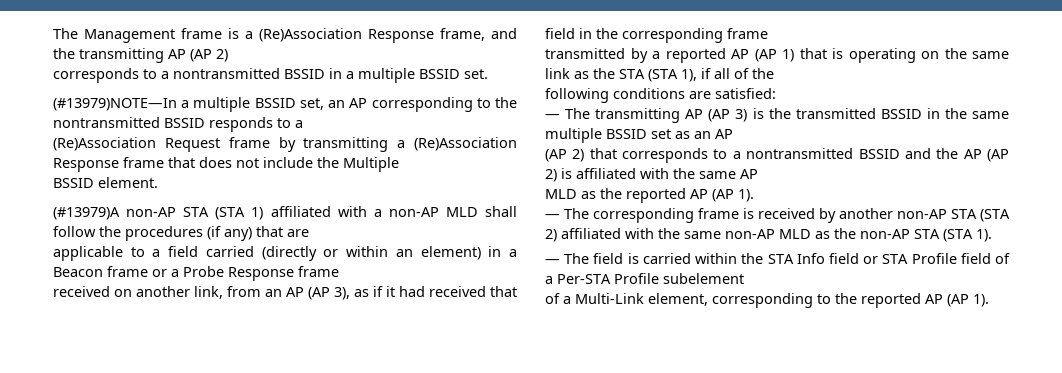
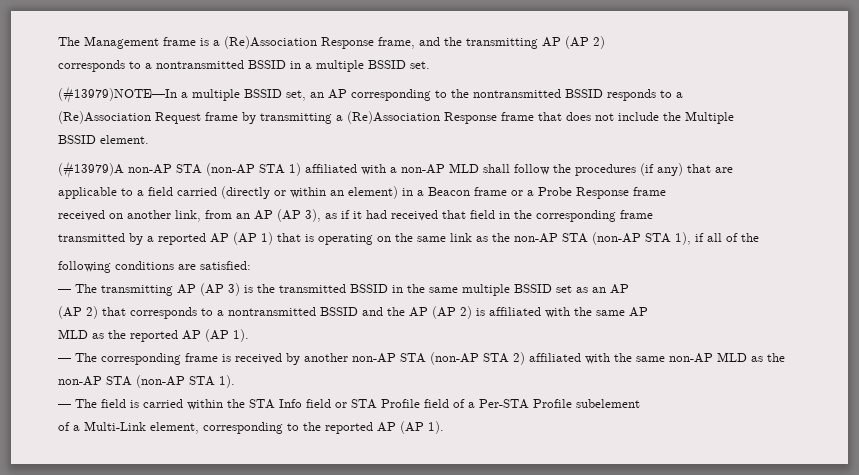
- (#13979)A non-AP STA (STA 1) affiliated with a non-AP MLD shall follow the procedures (if any) that are
+ (#13979)A non-AP STA (non-AP STA 1) affiliated with a non-AP MLD shall follow the procedures (if any) that are
- transmitted by a reported AP (AP 1) that is operating on the same link as the STA (STA 1), if all of the
+ transmitted by a reported AP (AP 1) that is operating on the same link as the non-AP STA (non-AP STA 1), if all of the
- — The corresponding frame is received by another non-AP STA (STA 2) affiliated with the same non-AP MLD as the non-AP STA (STA 1).
+ — The corresponding frame is received by another non-AP STA (non-AP STA 2) affiliated with the same non-AP MLD as the non-AP STA (non-AP STA 1).

